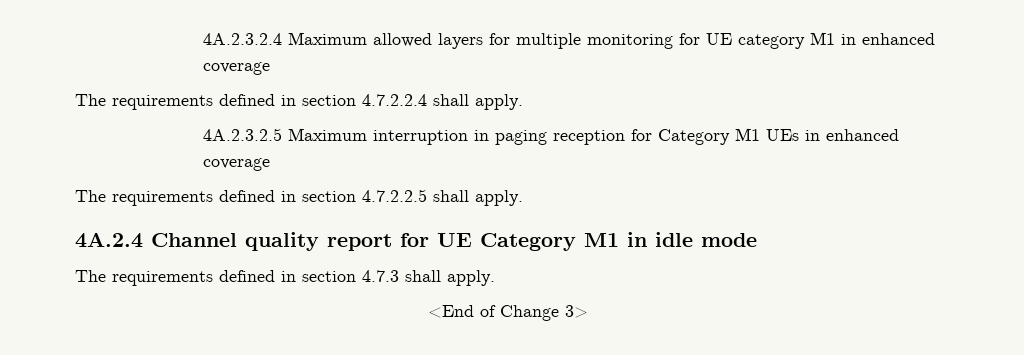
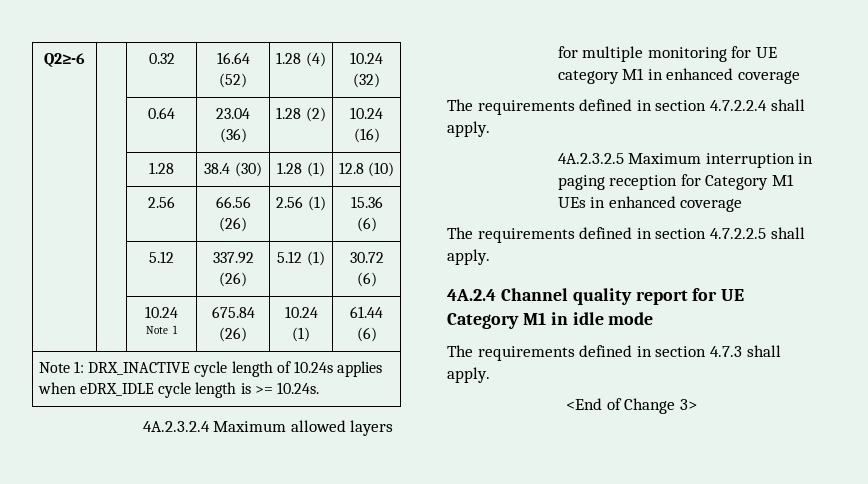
+ Q2≥-6 | | 0.32 | 16.64 (52) | 1.28 (4) | 10.24 (32)
+ | | 0.64 | 23.04 (36) | 1.28 (2) | 10.24 (16)
+ | | 1.28 | 38.4 (30) | 1.28 (1) | 12.8 (10)
+ | | 2.56 | 66.56 (26) | 2.56 (1) | 15.36 (6)
+ | | 5.12 | 337.92 (26) | 5.12 (1) | 30.72 (6)
+ | | 10.24 Note 1 | 675.84 (26) | 10.24 (1) | 61.44 (6)
+ Note 1: DRX_INACTIVE cycle length of 10.24s applies when eDRX_IDLE cycle length is >= 10.24s.

